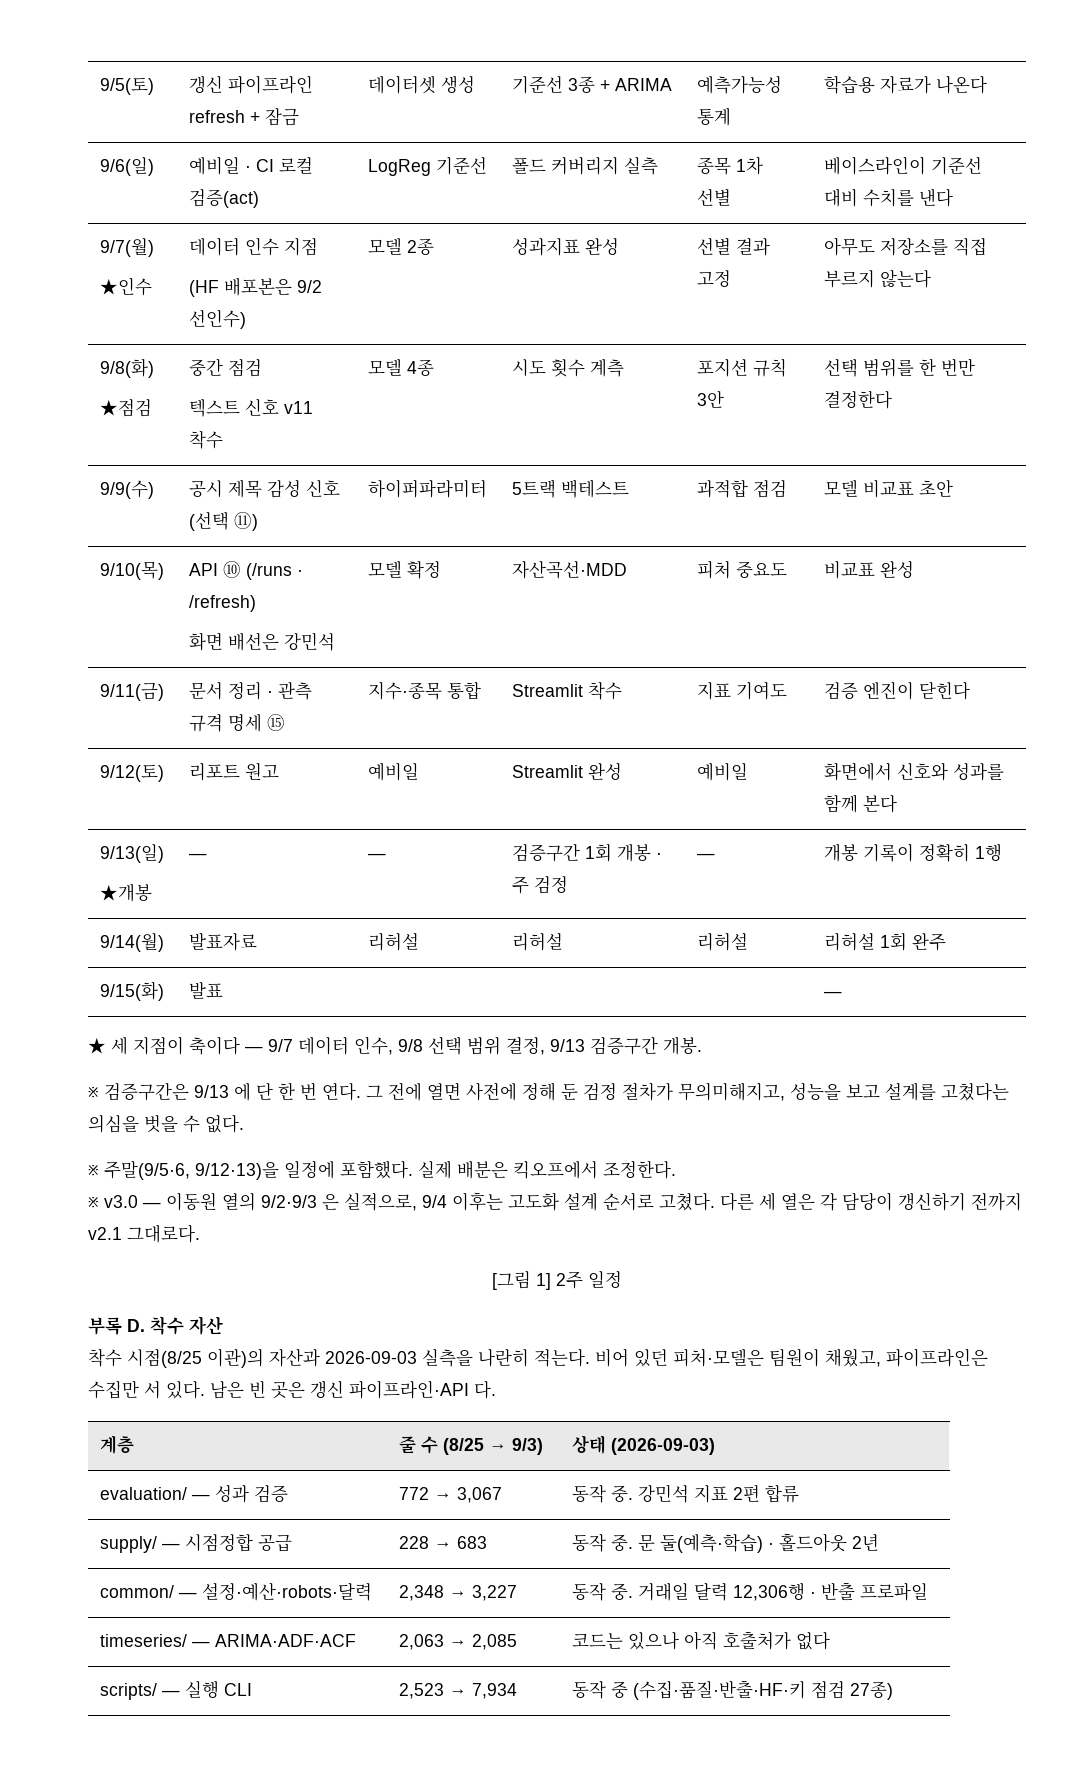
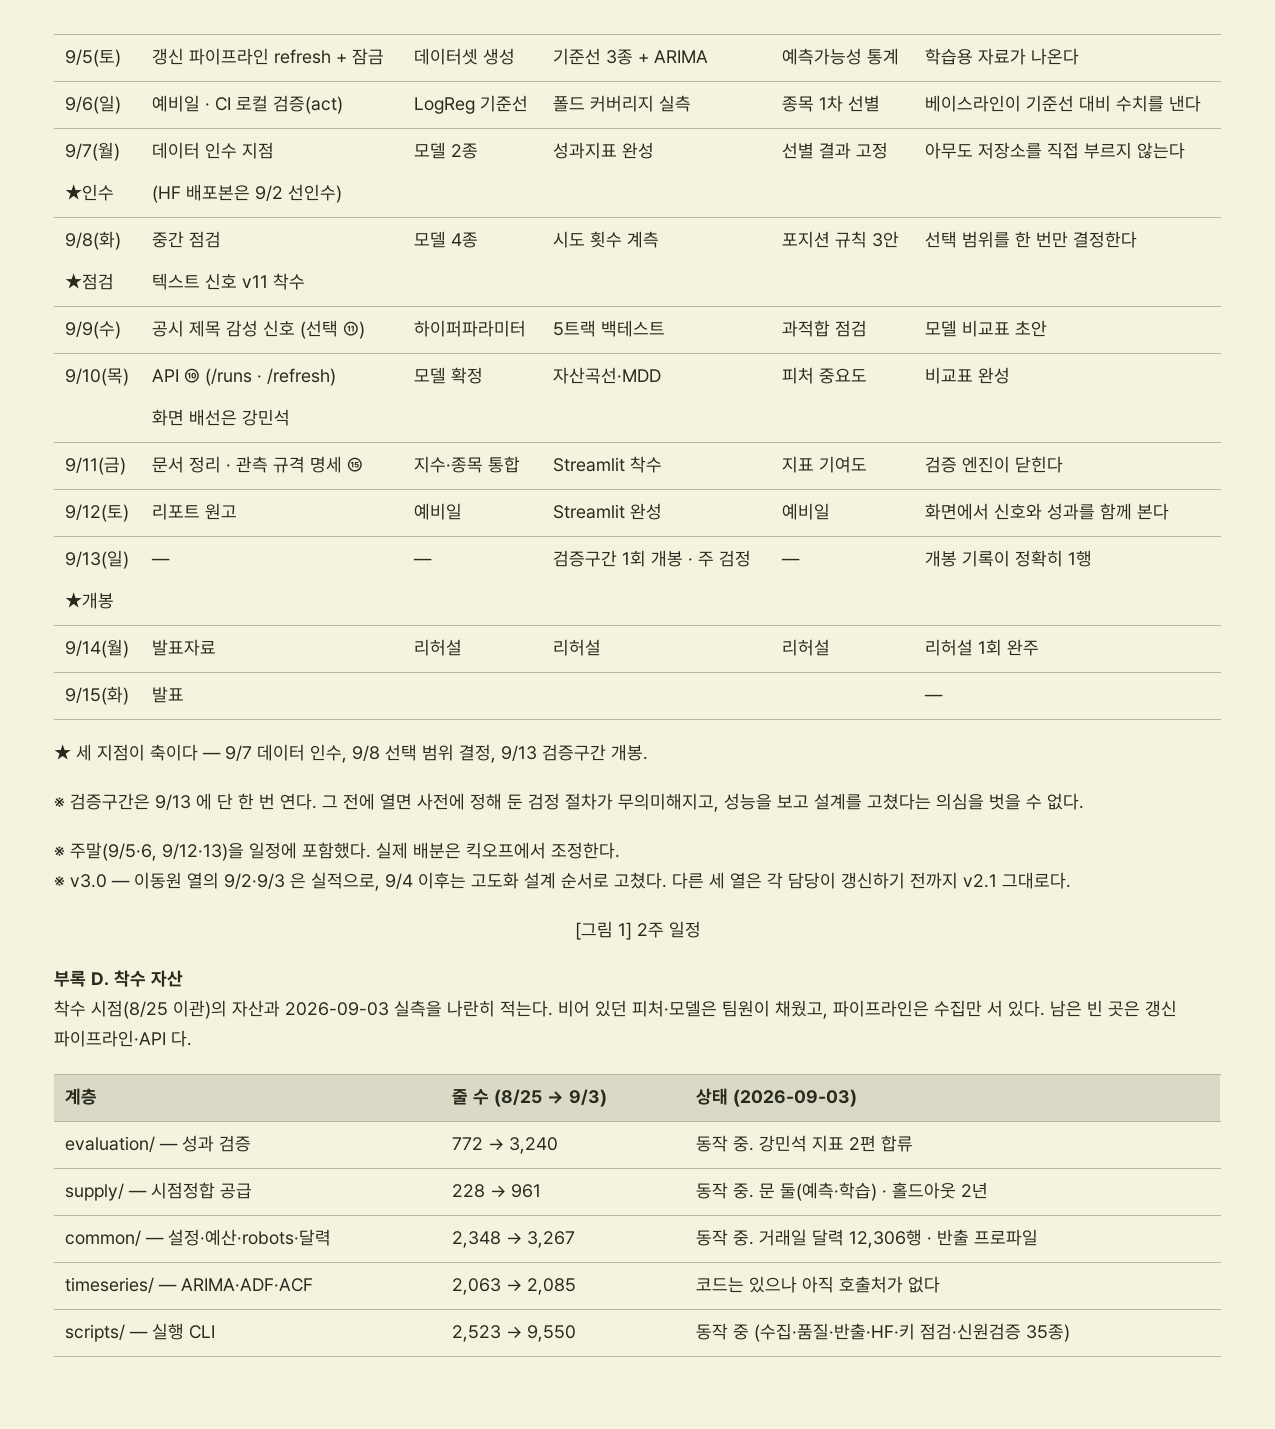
- evaluation/ — 성과 검증 | 772 → 3,067 | 동작 중. 강민석 지표 2편 합류
+ evaluation/ — 성과 검증 | 772 → 3,240 | 동작 중. 강민석 지표 2편 합류
- supply/ — 시점정합 공급 | 228 → 683 | 동작 중. 문 둘(예측·학습) · 홀드아웃 2년
+ supply/ — 시점정합 공급 | 228 → 961 | 동작 중. 문 둘(예측·학습) · 홀드아웃 2년
- common/ — 설정·예산·robots·달력 | 2,348 → 3,227 | 동작 중. 거래일 달력 12,306행 · 반출 프로파일
+ common/ — 설정·예산·robots·달력 | 2,348 → 3,267 | 동작 중. 거래일 달력 12,306행 · 반출 프로파일
- scripts/ — 실행 CLI | 2,523 → 7,934 | 동작 중 (수집·품질·반출·HF·키 점검 27종)
+ scripts/ — 실행 CLI | 2,523 → 9,550 | 동작 중 (수집·품질·반출·HF·키 점검·신원검증 35종)

